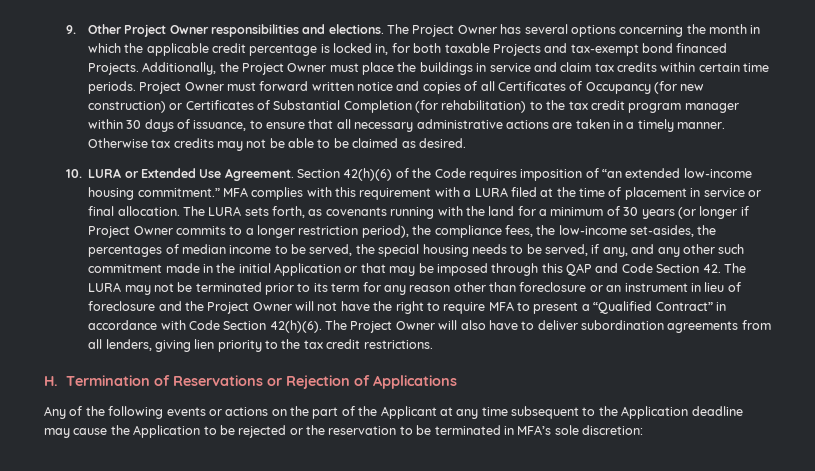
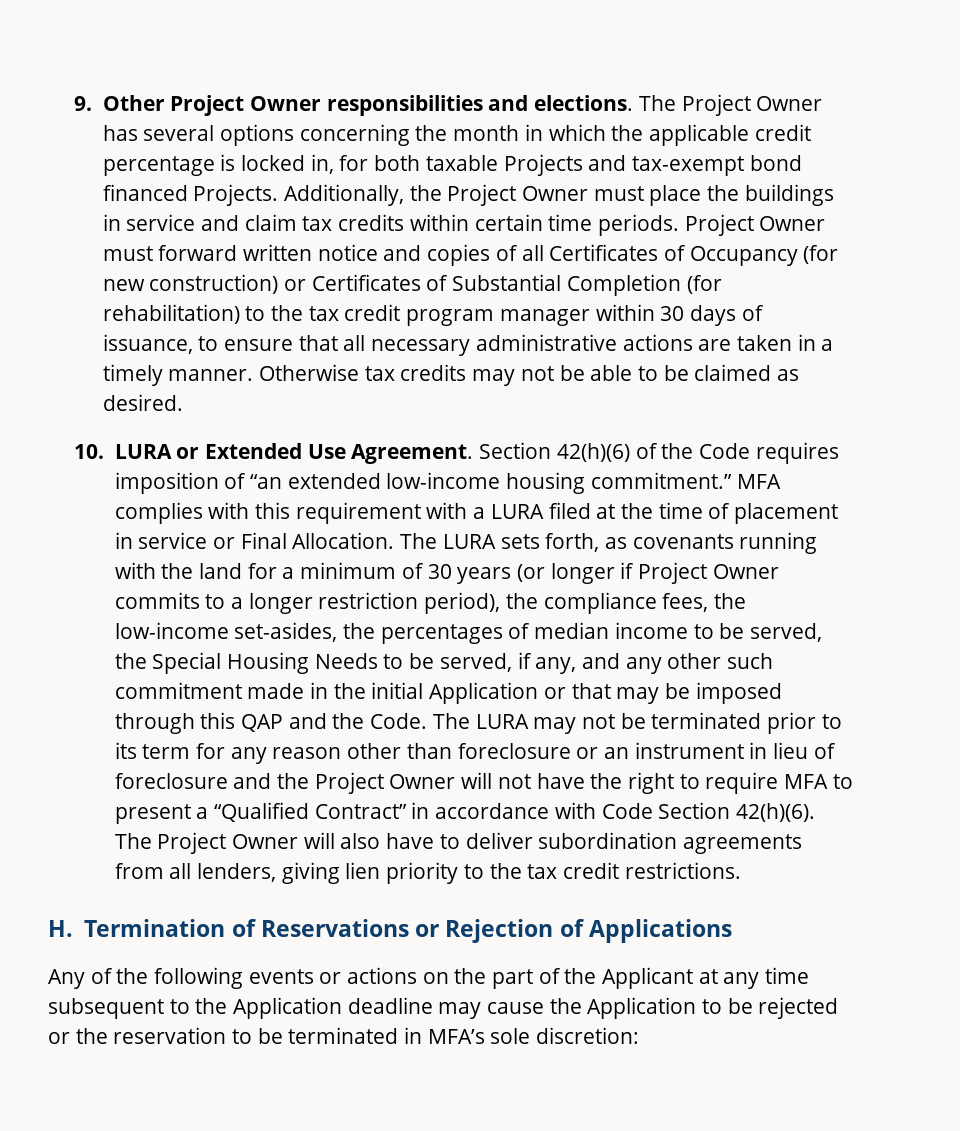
- MFA complies with this requirement with a LURA filed at the time of placement in service or final allocation.
+ MFA complies with this requirement with a LURA filed at the time of placement in service or Final Allocation.
- The LURA sets forth, as covenants running with the land for a minimum of 30 years (or longer if Project Owner commits to a longer restriction period), the compliance fees, the low-income set-asides, the percentages of median income to be served, the special housing needs to be served, if any, and any other such commitment made in the initial Application or that may be imposed through this QAP and Code Section 42. The LURA may not be terminated prior to its term for any reason other than foreclosure or an instrument in lieu of foreclosure and the Project Owner will not have the right to require MFA to present a “Qualified Contract” in accordance with Code Section 42(h)(6).
+ The LURA sets forth, as covenants running with the land for a minimum of 30 years (or longer if Project Owner commits to a longer restriction period), the compliance fees, the low-income set-asides, the percentages of median income to be served, the Special Housing Needs to be served, if any, and any other such commitment made in the initial Application or that may be imposed through this QAP and the Code. The LURA may not be terminated prior to its term for any reason other than foreclosure or an instrument in lieu of foreclosure and the Project Owner will not have the right to require MFA to present a “Qualified Contract” in accordance with Code Section 42(h)(6).

